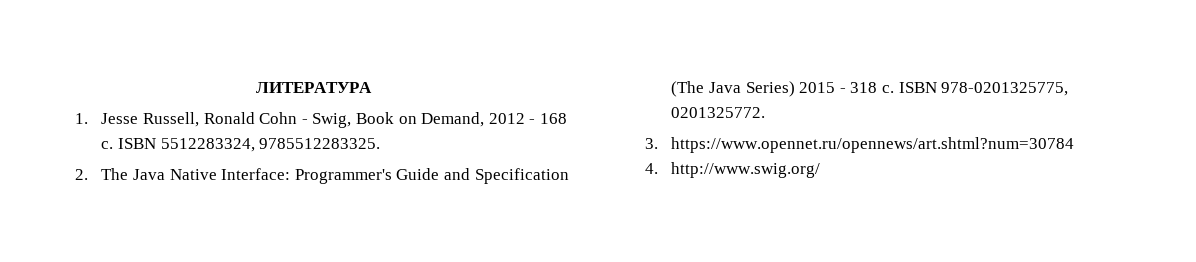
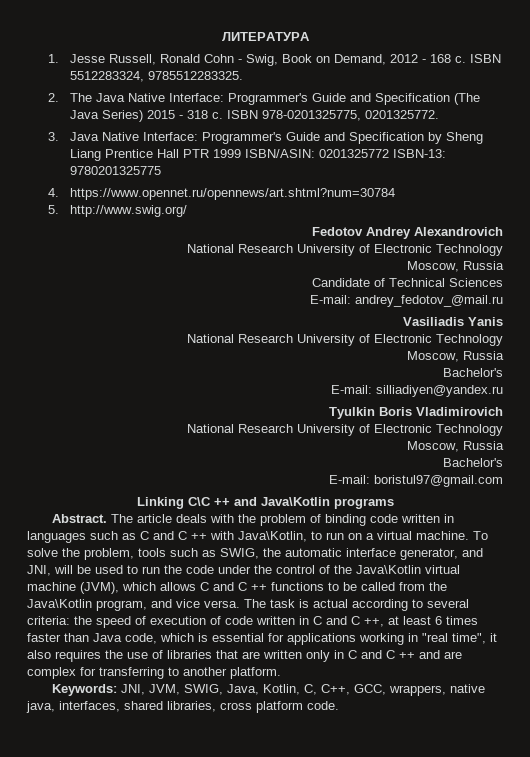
- 3. https://www.opennet.ru/opennews/art.shtml?num=30784
+ 3. Java Native Interface: Programmer's Guide and Specification by Sheng Liang Prentice Hall PTR 1999 ISBN/ASIN: 0201325772 ISBN-13: 9780201325775
+ 4. https://www.opennet.ru/opennews/art.shtml?num=30784
- 4. http://www.swig.org/
+ 5. http://www.swig.org/
+ Fedotov Andrey Alexandrovich
+ National Research University of Electronic Technology
+ Moscow, Russia
+ Candidate of Technical Sciences
+ E-mail: andrey_fedotov_@mail.ru
+ Vasiliadis Yanis
+ National Research University of Electronic Technology
+ Moscow, Russia
+ Bachelor's
+ E-mail: silliadiyen@yandex.ru
+ Tyulkin Boris Vladimirovich
+ National Research University of Electronic Technology
+ Moscow, Russia
+ Bachelor's
+ E-mail: boristul97@gmail.com
+ Linking C\C ++ and Java\Kotlin programs
+ Abstract. The article deals with the problem of binding code written in languages such as C and C ++ with Java\Kotlin, to run on a virtual machine. To solve the problem, tools such as SWIG, the automatic interface generator, and JNI, will be used to run the code under the control of the Java\Kotlin virtual machine (JVM), which allows C and C ++ functions to be called from the Java\Kotlin program, and vice versa. The task is actual according to several criteria: the speed of execution of code written in C and C ++, at least 6 times faster than Java code, which is essential for applications working in "real time", it also requires the use of libraries that are written only in C and C ++ and are complex for transferring to another platform.
+ Keywords: JNI, JVM, SWIG, Java, Kotlin, C, C++, GCC, wrappers, native java, interfaces, shared libraries, cross platform code.

